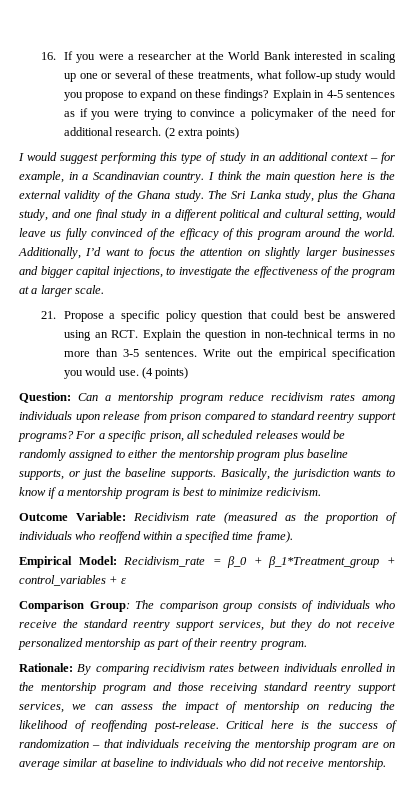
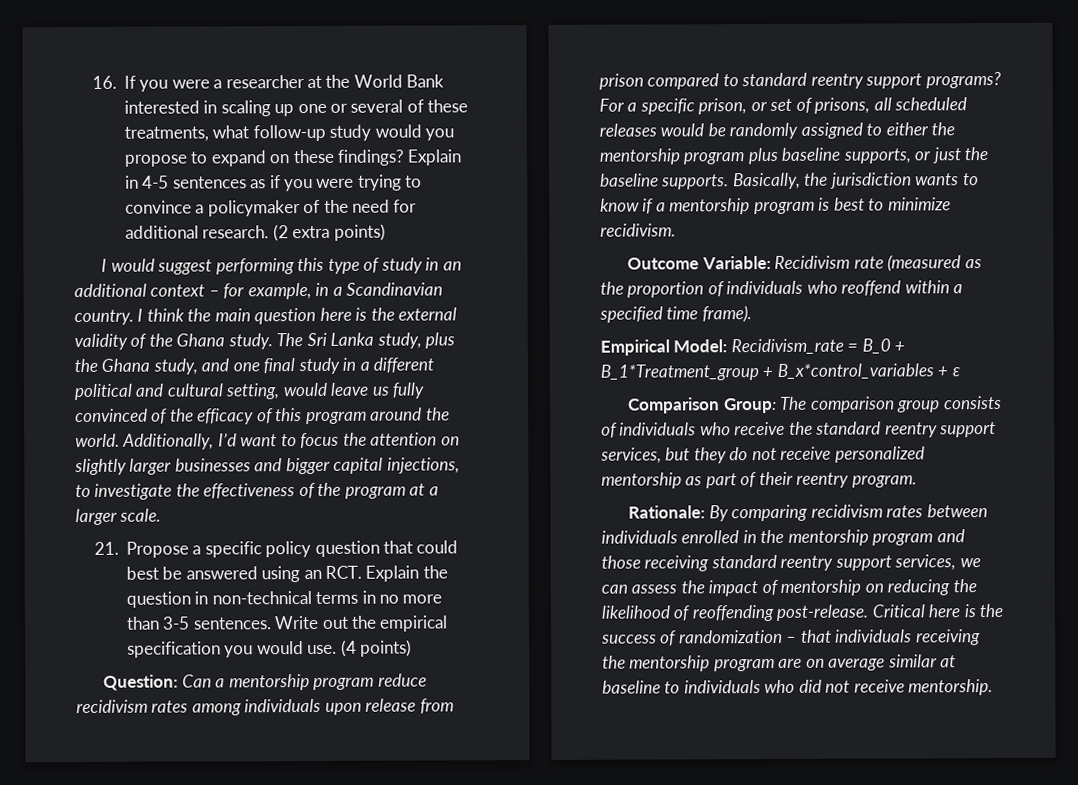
- For a specific prison, all scheduled releases would be randomly assigned to either the mentorship program plus baseline supports, or just the baseline supports.
+ For a specific prison, or set of prisons, all scheduled releases would be randomly assigned to either the mentorship program plus baseline supports, or just the baseline supports.
- Basically, the jurisdiction wants to know if a mentorship program is best to minimize redicivism.
+ Basically, the jurisdiction wants to know if a mentorship program is best to minimize recidivism.
- Empirical Model: Recidivism_rate = β_0 + β_1*Treatment_group + control_variables + ε
+ Empirical Model: Recidivism_rate = B_0 + B_1*Treatment_group + B_x*control_variables + ε

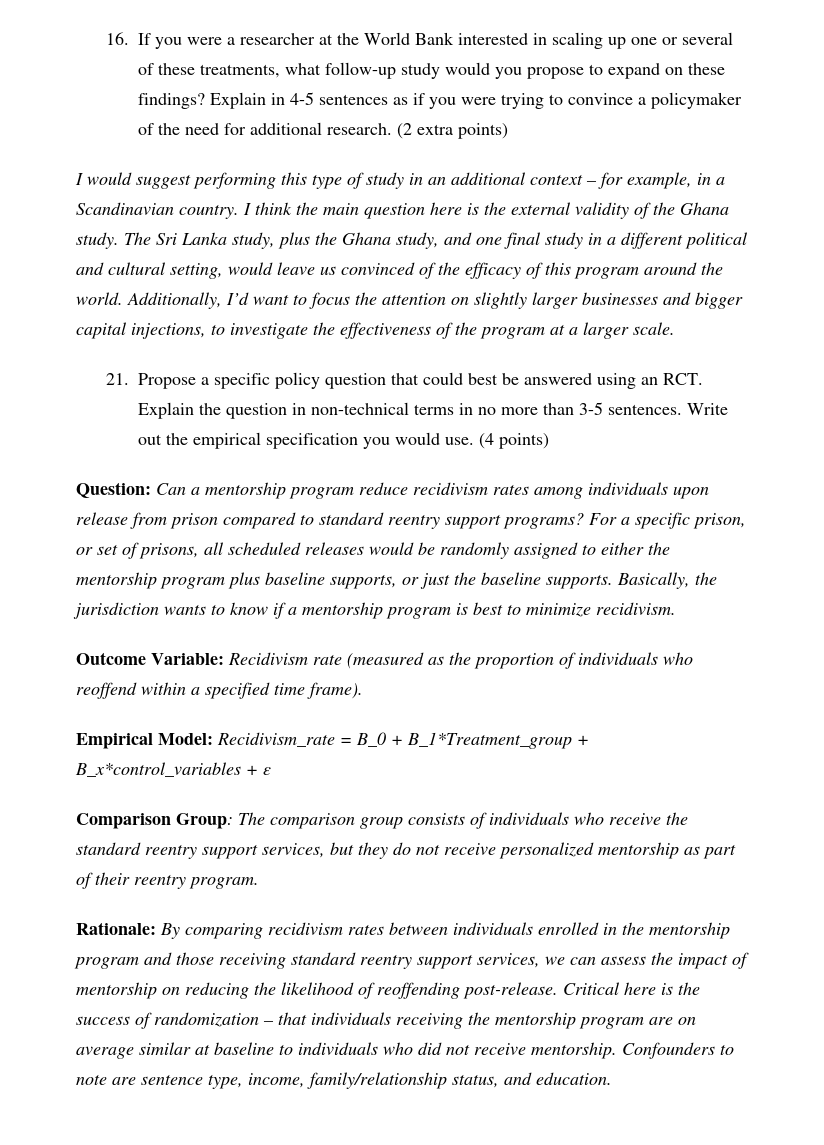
- The Sri Lanka study, plus the Ghana study, and one final study in a different political and cultural setting, would leave us fully convinced of the efficacy of this program around the world.
+ The Sri Lanka study, plus the Ghana study, and one final study in a different political and cultural setting, would leave us convinced of the efficacy of this program around the world.
+ Confounders to note are sentence type, income, family/relationship status, and education.

